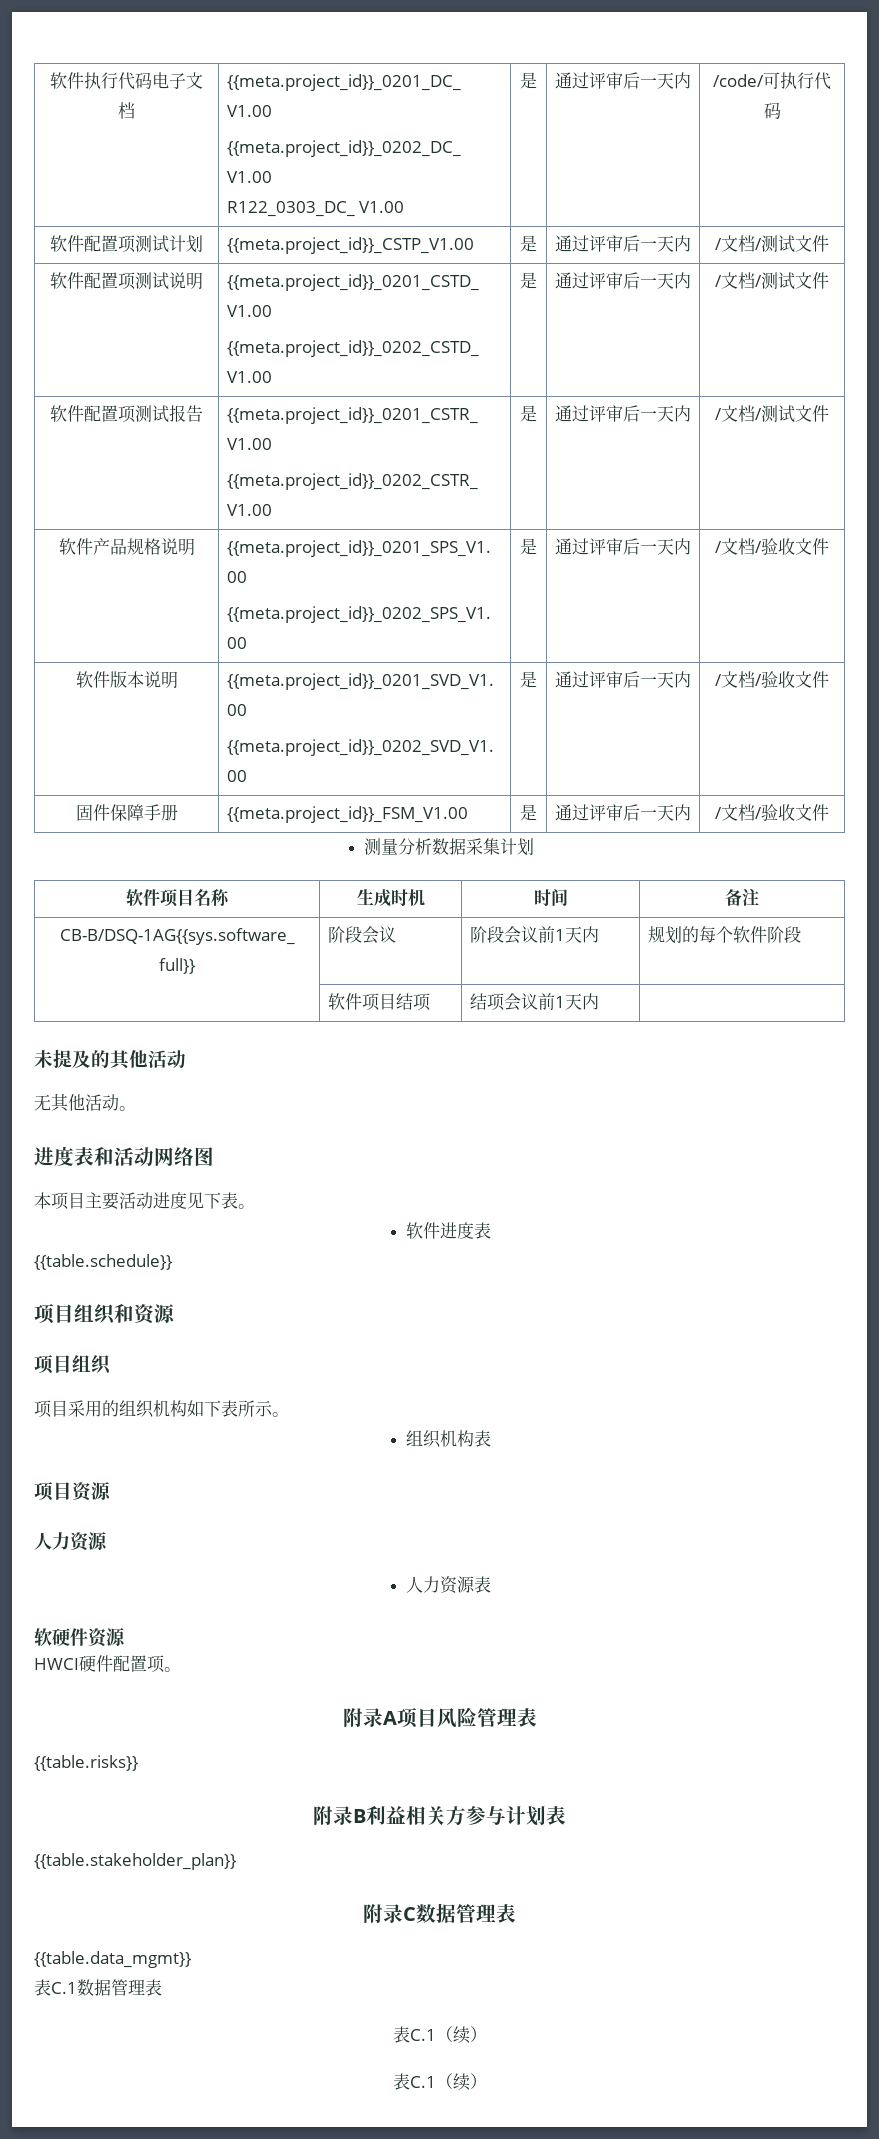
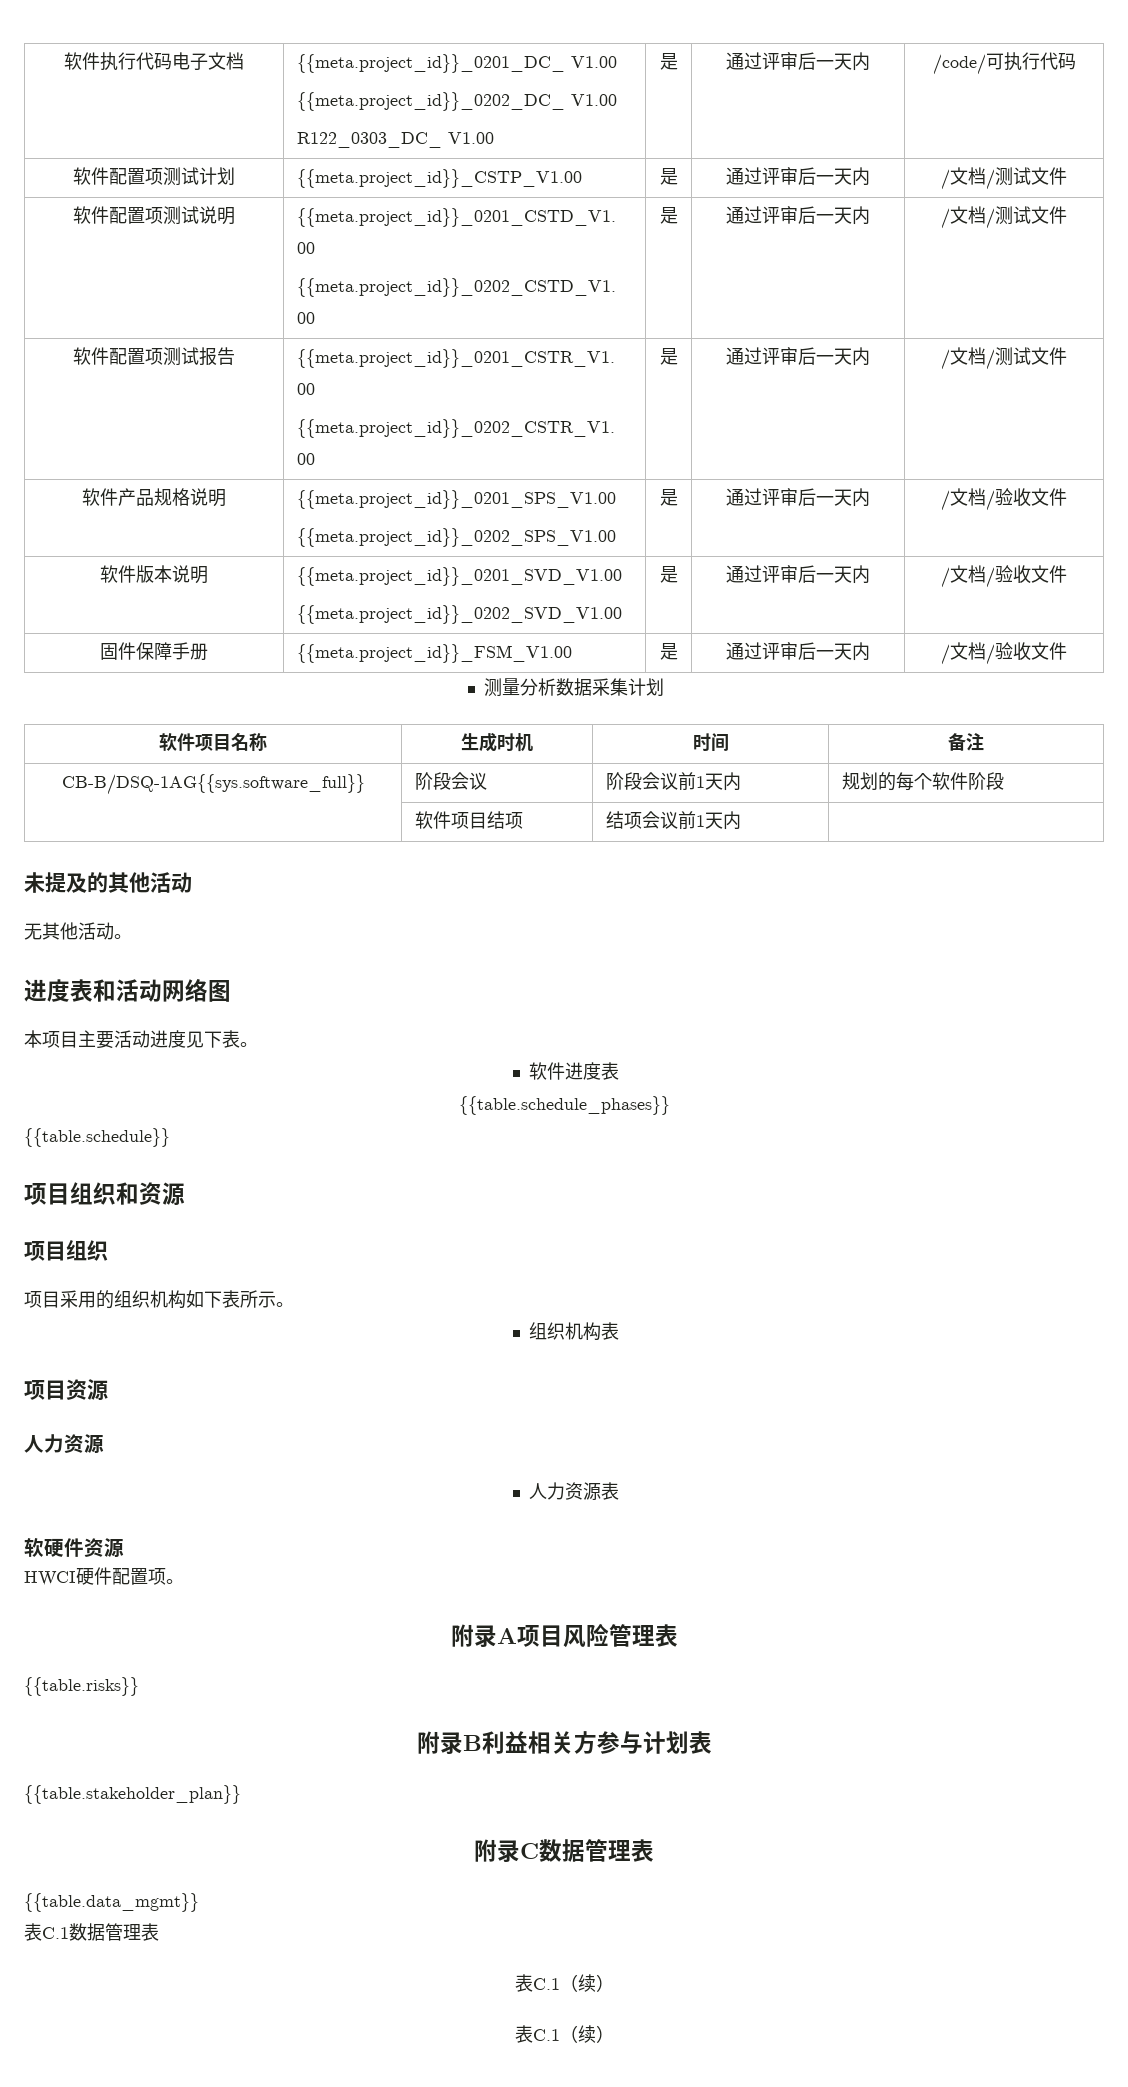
+ {{table.schedule_phases}}

